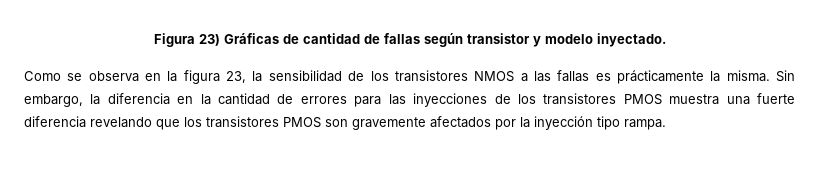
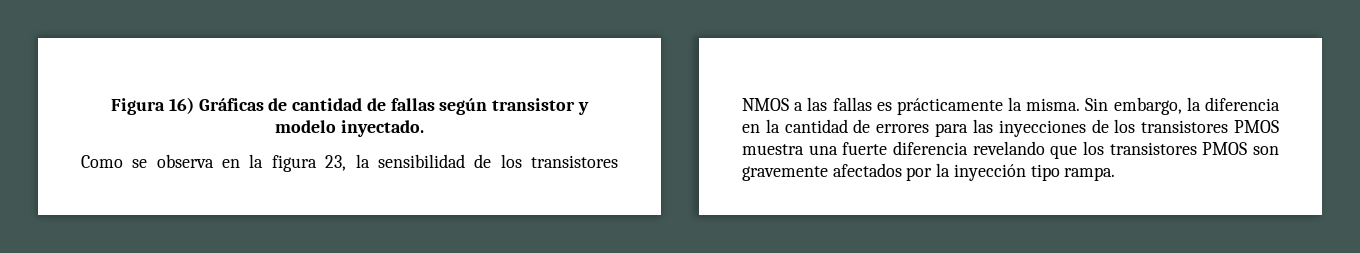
- Figura 23) Gráficas de cantidad de fallas según transistor y modelo inyectado.
+ Figura 16) Gráficas de cantidad de fallas según transistor y modelo inyectado.

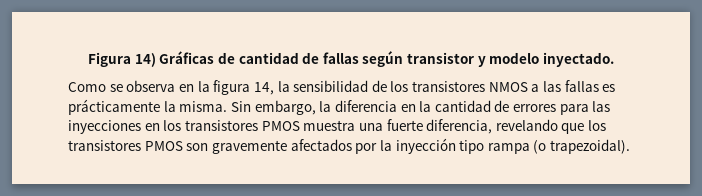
- Figura 16) Gráficas de cantidad de fallas según transistor y modelo inyectado.
+ Figura 14) Gráficas de cantidad de fallas según transistor y modelo inyectado.
- Como se observa en la figura 23, la sensibilidad de los transistores NMOS a las fallas es prácticamente la misma.
+ Como se observa en la figura 14, la sensibilidad de los transistores NMOS a las fallas es prácticamente la misma.
- Sin embargo, la diferencia en la cantidad de errores para las inyecciones de los transistores PMOS muestra una fuerte diferencia revelando que los transistores PMOS son gravemente afectados por la inyección tipo rampa.
+ Sin embargo, la diferencia en la cantidad de errores para las inyecciones en los transistores PMOS muestra una fuerte diferencia, revelando que los transistores PMOS son gravemente afectados por la inyección tipo rampa (o trapezoidal).

